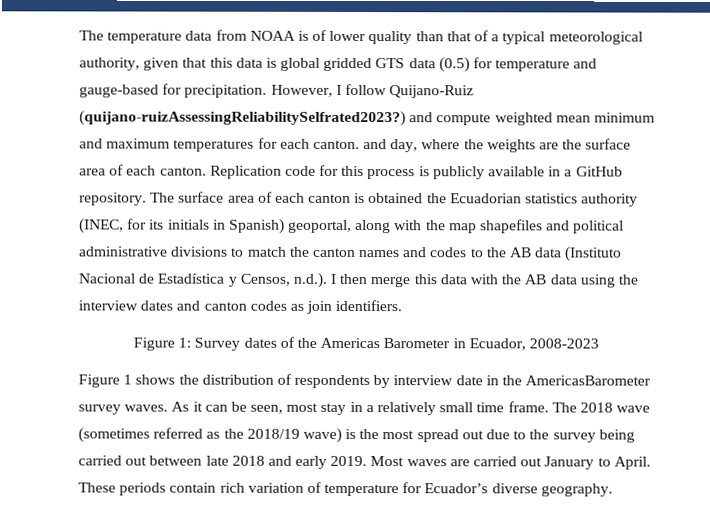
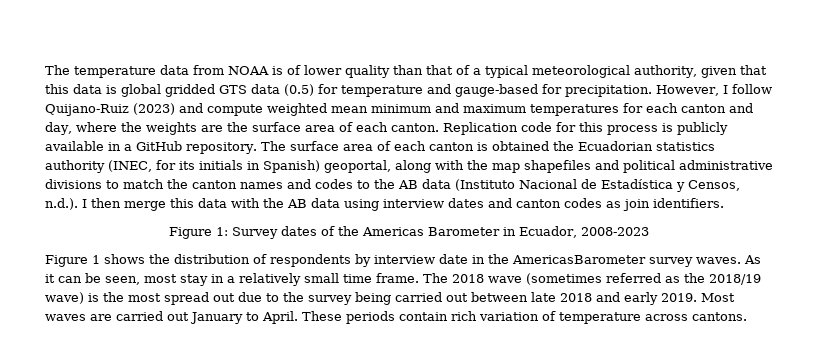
- However, I follow Quijano-Ruiz (quijano-ruizAssessingReliabilitySelfrated2023?) and compute weighted mean minimum and maximum temperatures for each canton. and day, where the weights are the surface area of each canton.
+ However, I follow Quijano-Ruiz (2023) and compute weighted mean minimum and maximum temperatures for each canton and day, where the weights are the surface area of each canton.
- The surface area of each canton is obtained the Ecuadorian statistics authority (INEC, for its initials in Spanish) geoportal, along with the map shapefiles and political administrative divisions to match the canton names and codes to the AB data (Instituto Nacional de Estadística y Censos, n.d.). I then merge this data with the AB data using the interview dates and canton codes as join identifiers.
+ The surface area of each canton is obtained the Ecuadorian statistics authority (INEC, for its initials in Spanish) geoportal, along with the map shapefiles and political administrative divisions to match the canton names and codes to the AB data (Instituto Nacional de Estadística y Censos, n.d.). I then merge this data with the AB data using interview dates and canton codes as join identifiers.
- These periods contain rich variation of temperature for Ecuador’s diverse geography.
+ These periods contain rich variation of temperature across cantons.

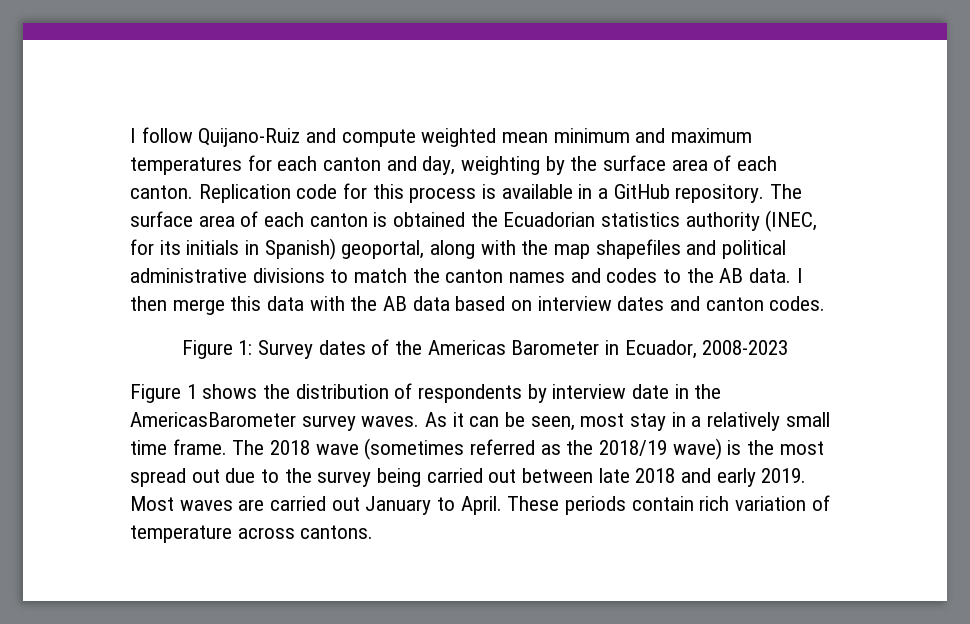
- The temperature data from NOAA is of lower quality than that of a typical meteorological authority, given that this data is global gridded GTS data (0.5) for temperature and gauge-based for precipitation. However, I follow Quijano-Ruiz (2023) and compute weighted mean minimum and maximum temperatures for each canton and day, where the weights are the surface area of each canton.
+ I follow Quijano-Ruiz and compute weighted mean minimum and maximum temperatures for each canton and day, weighting by the surface area of each canton.
- Replication code for this process is publicly available in a GitHub repository.
+ Replication code for this process is available in a GitHub repository.
- The surface area of each canton is obtained the Ecuadorian statistics authority (INEC, for its initials in Spanish) geoportal, along with the map shapefiles and political administrative divisions to match the canton names and codes to the AB data (Instituto Nacional de Estadística y Censos, n.d.). I then merge this data with the AB data using interview dates and canton codes as join identifiers.
+ The surface area of each canton is obtained the Ecuadorian statistics authority (INEC, for its initials in Spanish) geoportal, along with the map shapefiles and political administrative divisions to match the canton names and codes to the AB data. I then merge this data with the AB data based on interview dates and canton codes.

